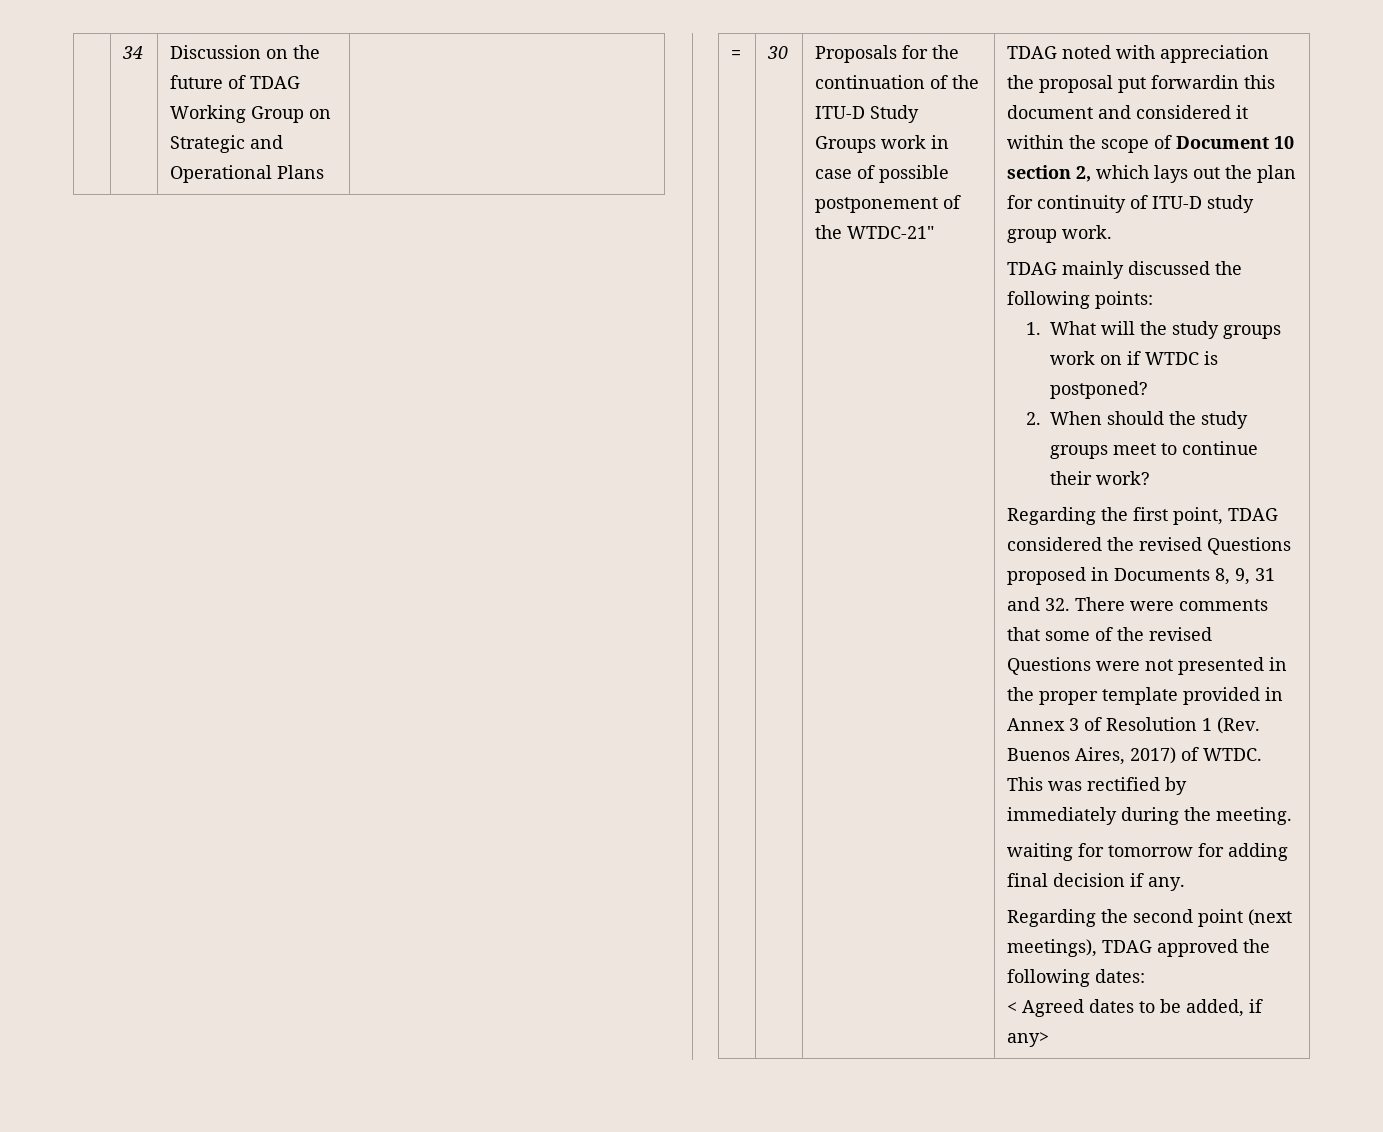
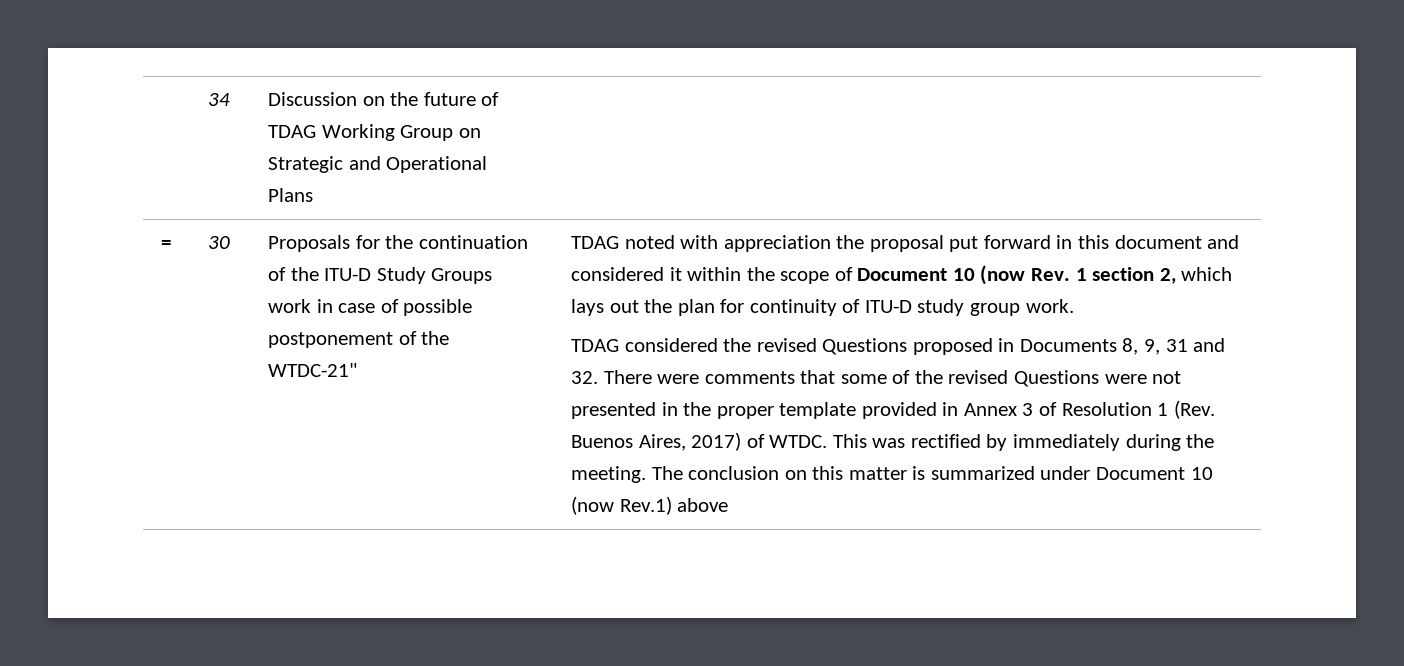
- TDAG noted with appreciation the proposal put forwardin this document and considered it within the scope of Document 10 section 2, which lays out the plan for continuity of ITU-D study group work.
+ TDAG noted with appreciation the proposal put forward in this document and considered it within the scope of Document 10 (now Rev. 1 section 2, which lays out the plan for continuity of ITU-D study group work.
- TDAG mainly discussed the following points:
- 1. What will the study groups work on if WTDC is postponed?
- 2. When should the study groups meet to continue their work?
- Regarding the first point, TDAG considered the revised Questions proposed in Documents 8, 9, 31 and 32. There were comments that some of the revised Questions were not presented in the proper template provided in Annex 3 of Resolution 1 (Rev. Buenos Aires, 2017) of WTDC.
+ TDAG considered the revised Questions proposed in Documents 8, 9, 31 and 32. There were comments that some of the revised Questions were not presented in the proper template provided in Annex 3 of Resolution 1 (Rev. Buenos Aires, 2017) of WTDC.
- This was rectified by immediately during the meeting.
- waiting for tomorrow for adding final decision if any.
- Regarding the second point (next meetings), TDAG approved the following dates:
- < Agreed dates to be added, if any>
+ This was rectified by immediately during the meeting. The conclusion on this matter is summarized under Document 10 (now Rev.1) above

